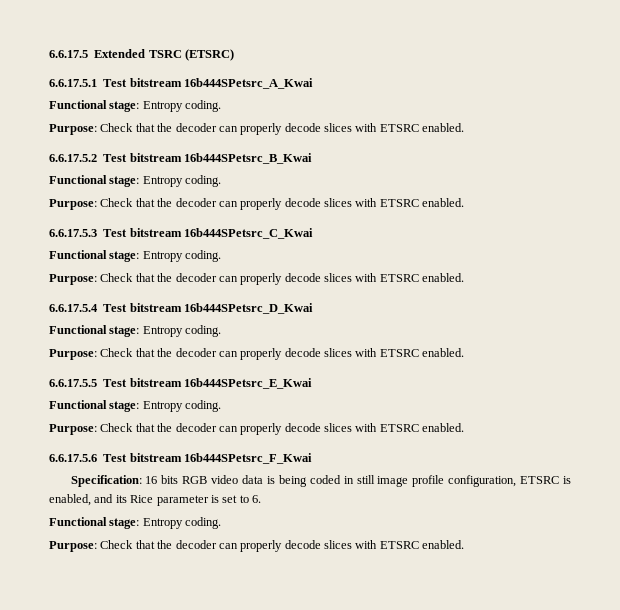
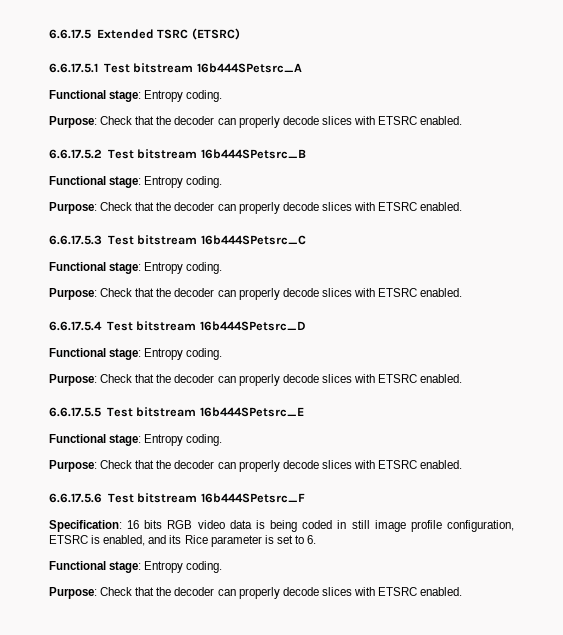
- 6.6.17.5.1 Test bitstream 16b444SPetsrc_A_Kwai
+ 6.6.17.5.1 Test bitstream 16b444SPetsrc_A
- 6.6.17.5.2 Test bitstream 16b444SPetsrc_B_Kwai
+ 6.6.17.5.2 Test bitstream 16b444SPetsrc_B
- 6.6.17.5.3 Test bitstream 16b444SPetsrc_C_Kwai
+ 6.6.17.5.3 Test bitstream 16b444SPetsrc_C
- 6.6.17.5.4 Test bitstream 16b444SPetsrc_D_Kwai
+ 6.6.17.5.4 Test bitstream 16b444SPetsrc_D
- 6.6.17.5.5 Test bitstream 16b444SPetsrc_E_Kwai
+ 6.6.17.5.5 Test bitstream 16b444SPetsrc_E
- 6.6.17.5.6 Test bitstream 16b444SPetsrc_F_Kwai
+ 6.6.17.5.6 Test bitstream 16b444SPetsrc_F

